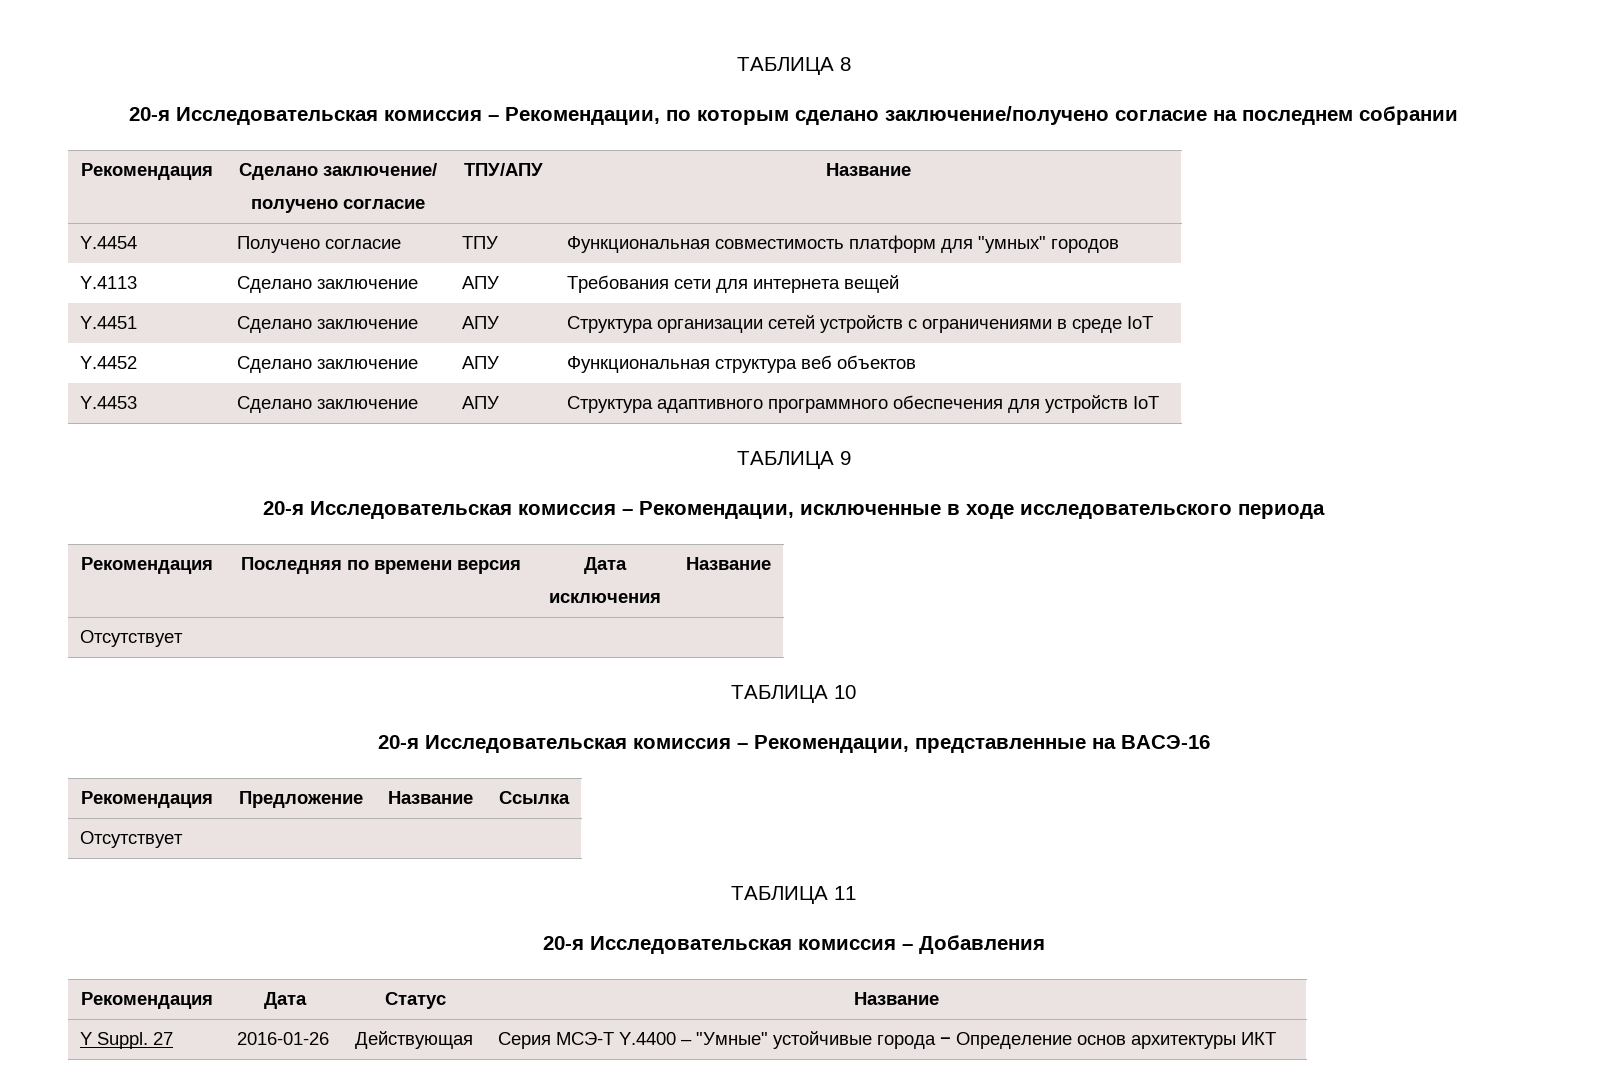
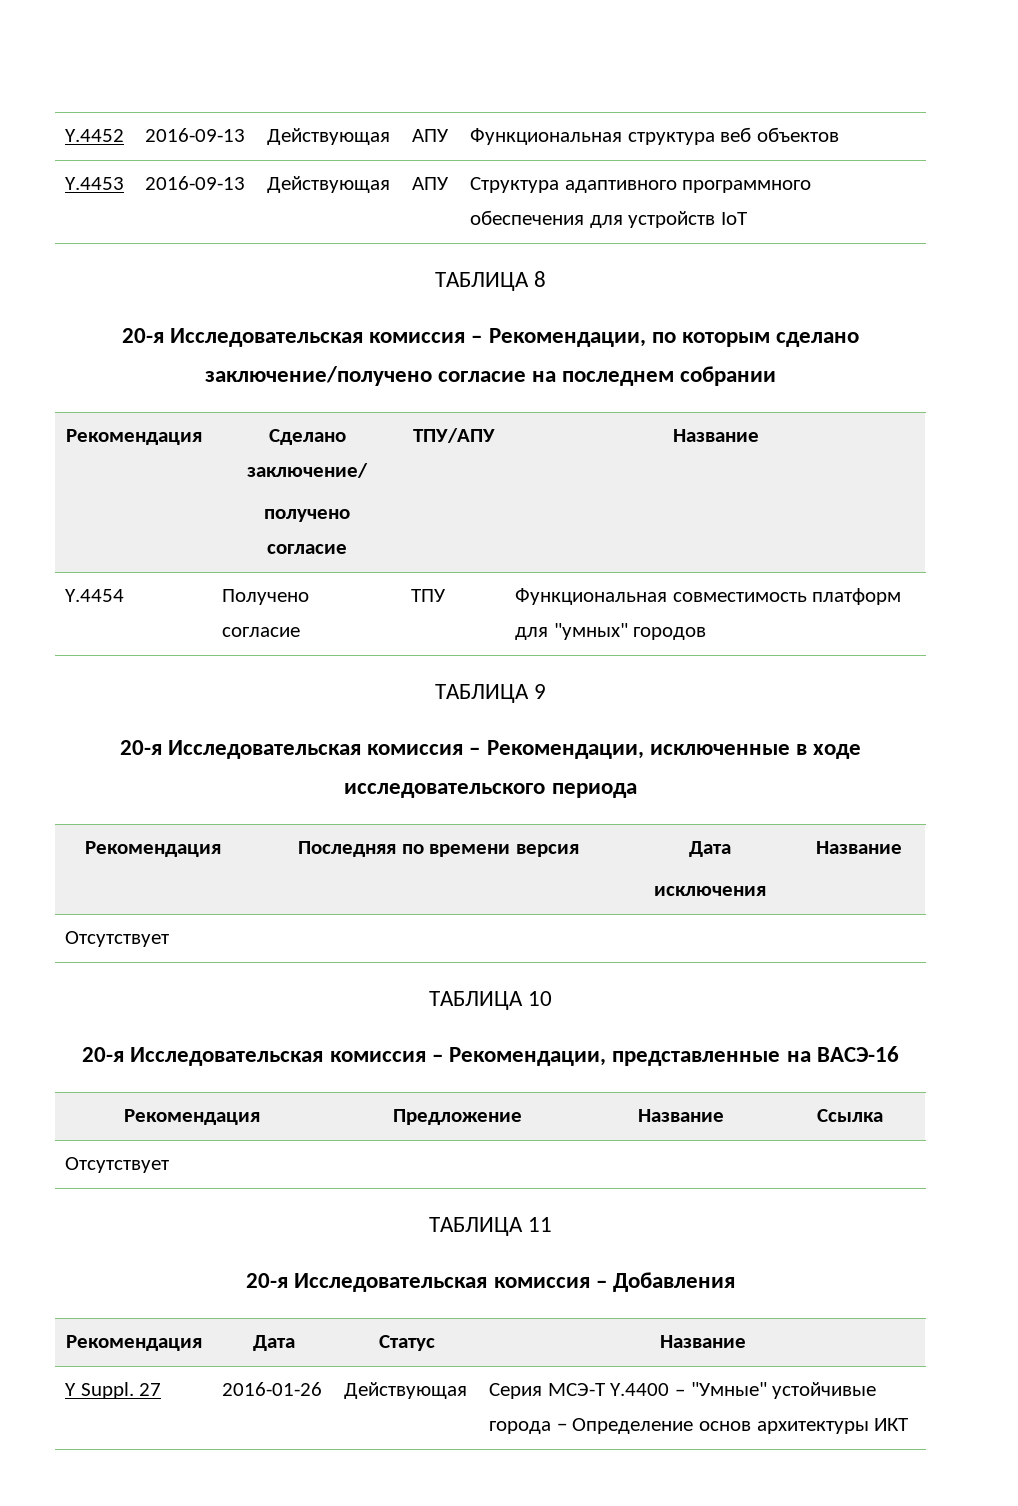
+ Y.4452 | 2016-09-13 | Действующая | АПУ | Функциональная структура веб объектов
+ Y.4453 | 2016-09-13 | Действующая | АПУ | Структура адаптивного программного обеспечения для устройств IoT
- Y.4113 | Сделано заключение | АПУ | Требования сети для интернета вещей
- Y.4451 | Сделано заключение | АПУ | Структура организации сетей устройств с ограничениями в среде IoT
- Y.4452 | Сделано заключение | АПУ | Функциональная структура веб объектов
- Y.4453 | Сделано заключение | АПУ | Структура адаптивного программного обеспечения для устройств IoT

